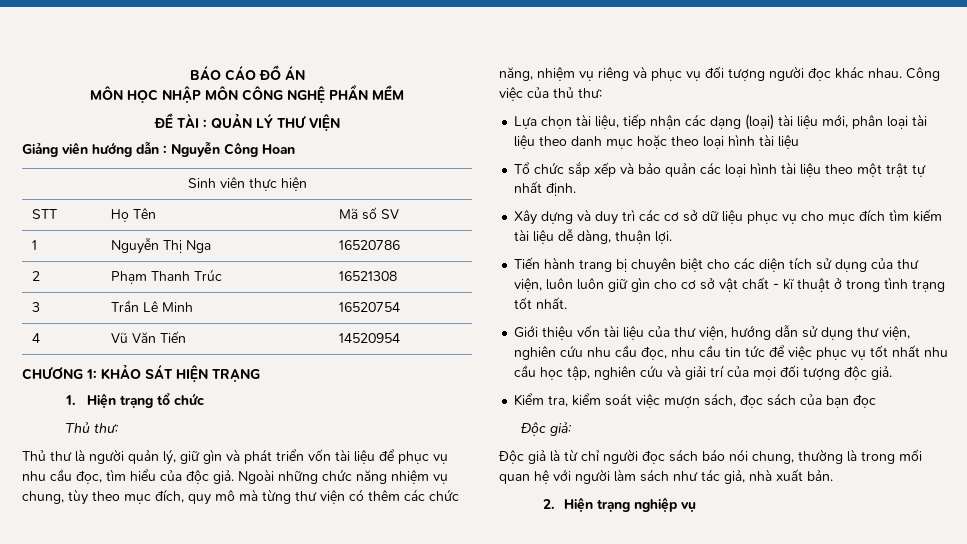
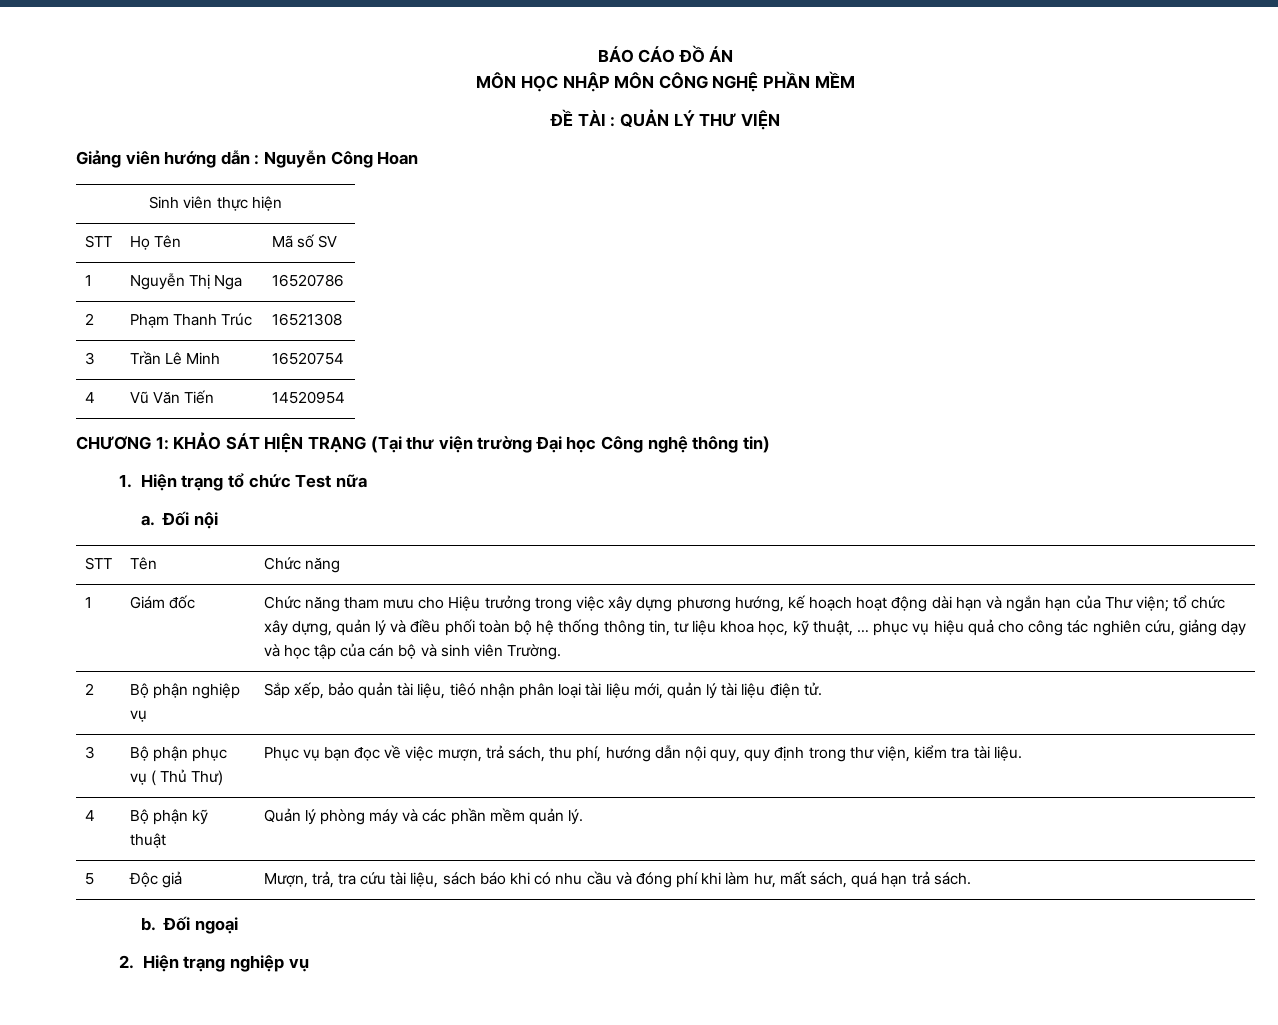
- CHƯƠNG 1: KHẢO SÁT HIỆN TRẠNG
+ CHƯƠNG 1: KHẢO SÁT HIỆN TRẠNG (Tại thư viện trường Đại học Công nghệ thông tin)
- 1. Hiện trạng tổ chức
- Thủ thư:
- Thủ thư là người quản lý, giữ gìn và phát triển vốn tài liệu để phục vụ nhu cầu đọc, tìm hiểu của độc giả. Ngoài những chức năng nhiệm vụ chung, tùy theo mục đích, quy mô mà từng thư viện có thêm các chức năng, nhiệm vụ riêng và phục vụ đối tượng người đọc khác nhau. Công việc của thủ thư:
- Lựa chọn tài liệu, tiếp nhận các dạng (loại) tài liệu mới, phân loại tài liệu theo danh mục hoặc theo loại hình tài liệu
- Tổ chức sắp xếp và bảo quản các loại hình tài liệu theo một trật tự nhất định.
- Xây dựng và duy trì các cơ sở dữ liệu phục vụ cho mục đích tìm kiếm tài liệu dễ dàng, thuận lợi.
- Tiến hành trang bị chuyên biệt cho các diện tích sử dụng của thư viện, luôn luôn giữ gìn cho cơ sở vật chất - kĩ thuật ở trong tình trạng tốt nhất.
- Giới thiệu vốn tài liệu của thư viện, hướng dẫn sử dụng thư viện, nghiên cứu nhu cầu đọc, nhu cầu tin tức để việc phục vụ tốt nhất nhu cầu học tập, nghiên cứu và giải trí của mọi đối tượng độc giả.
- Kiểm tra, kiểm soát việc mượn sách, đọc sách của bạn đọc
- Độc giả:
- Độc giả là từ chỉ người đọc sách báo nói chung, thường là trong mối quan hệ với người làm sách như tác giả, nhà xuất bản.
+ 1. Hiện trạng tổ chức Test nữa
+ a. Đối nội
+ STT | Tên | Chức năng
+ 1 | Giám đốc | Chức năng tham mưu cho Hiệu trưởng trong việc xây dựng phương hướng, kế hoạch hoạt động dài hạn và ngắn hạn của Thư viện; tổ chức xây dựng, quản lý và điều phối toàn bộ hệ thống thông tin, tư liệu khoa học, kỹ thuật, … phục vụ hiệu quả cho công tác nghiên cứu, giảng dạy và học tập của cán bộ và sinh viên Trường.
+ 2 | Bộ phận nghiệp vụ | Sắp xếp, bảo quản tài liệu, tiêó nhận phân loại tài liệu mới, quản lý tài liệu điện tử.
+ 3 | Bộ phận phục vụ ( Thủ Thư) | Phục vụ bạn đọc về việc mượn, trả sách, thu phí, hướng dẫn nội quy, quy định trong thư viện, kiểm tra tài liệu.
+ 4 | Bộ phận kỹ thuật | Quản lý phòng máy và các phần mềm quản lý.
+ 5 | Độc giả | Mượn, trả, tra cứu tài liệu, sách báo khi có nhu cầu và đóng phí khi làm hư, mất sách, quá hạn trả sách.
+ b. Đối ngoại

